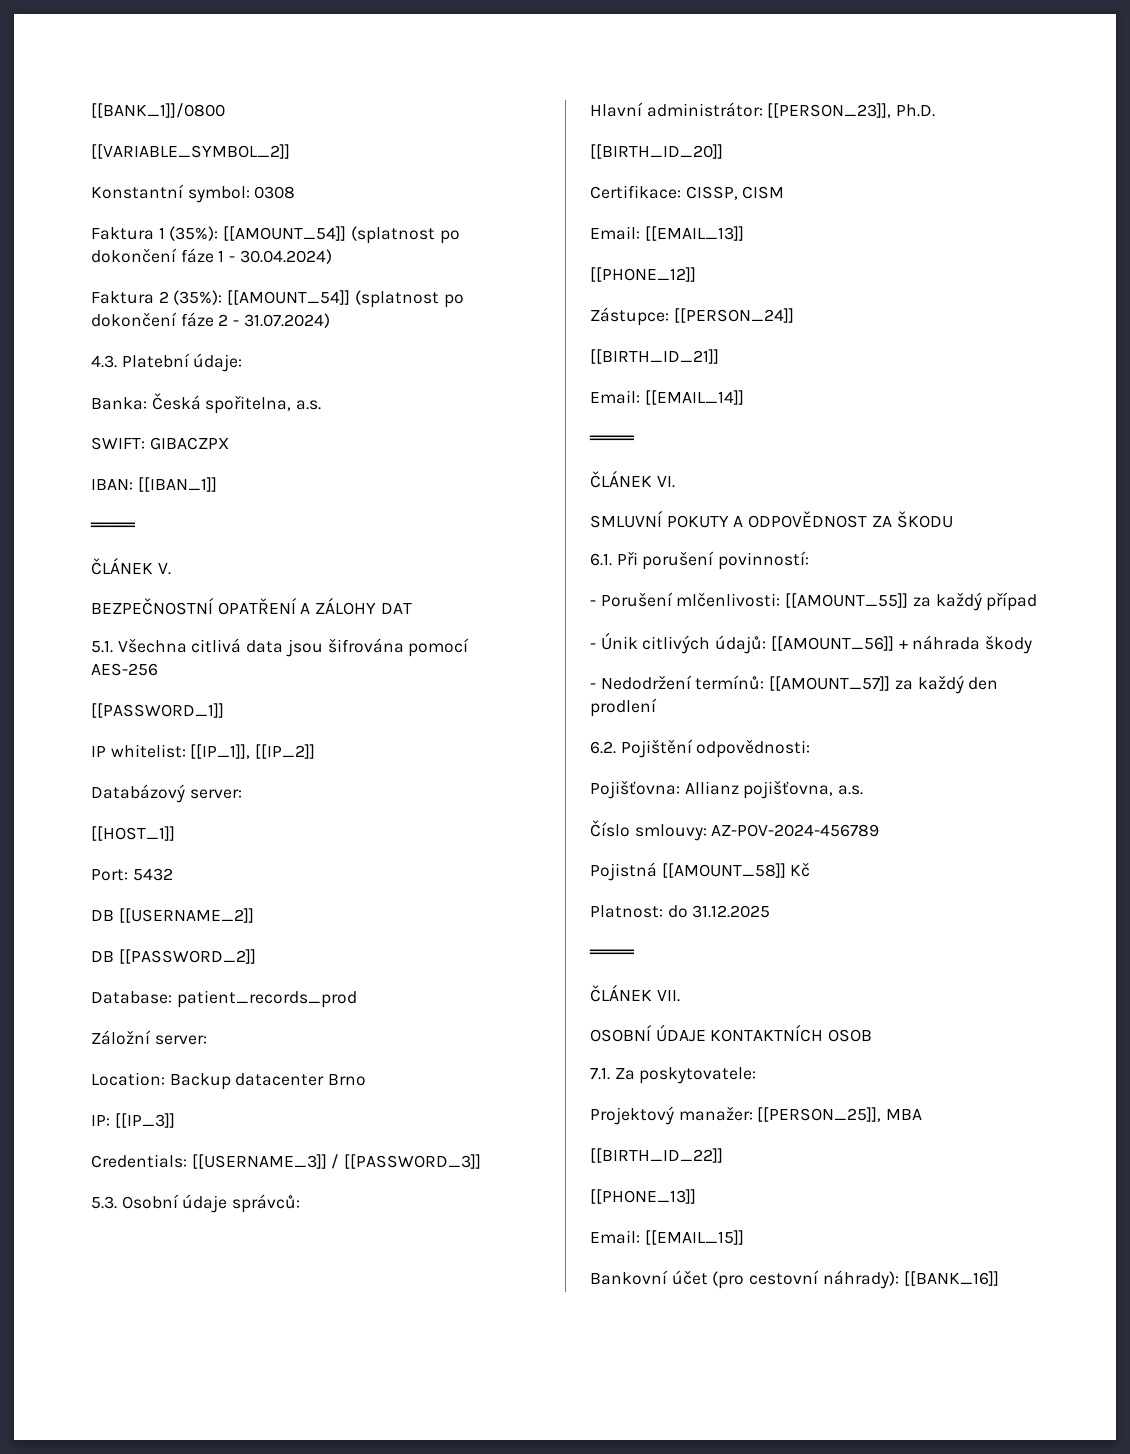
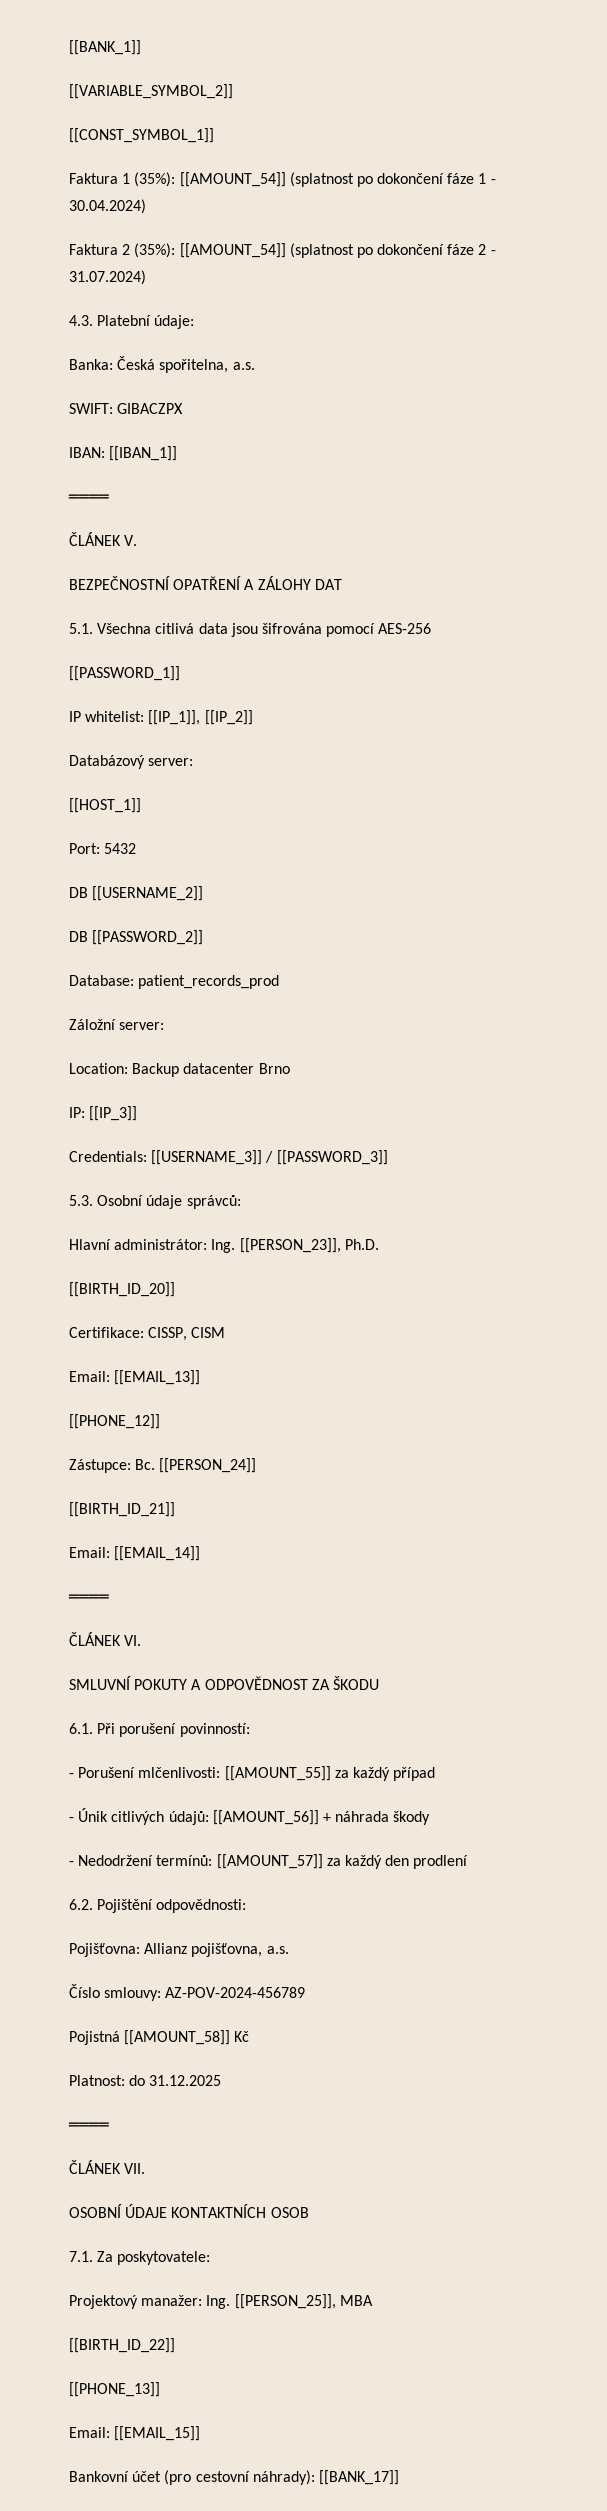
- [[BANK_1]]/0800
+ [[BANK_1]]
- Konstantní symbol: 0308
+ [[CONST_SYMBOL_1]]
- Hlavní administrátor: [[PERSON_23]], Ph.D.
+ Hlavní administrátor: Ing. [[PERSON_23]], Ph.D.
- Zástupce: [[PERSON_24]]
+ Zástupce: Bc. [[PERSON_24]]
- Projektový manažer: [[PERSON_25]], MBA
+ Projektový manažer: Ing. [[PERSON_25]], MBA
- Bankovní účet (pro cestovní náhrady): [[BANK_16]]
+ Bankovní účet (pro cestovní náhrady): [[BANK_17]]

